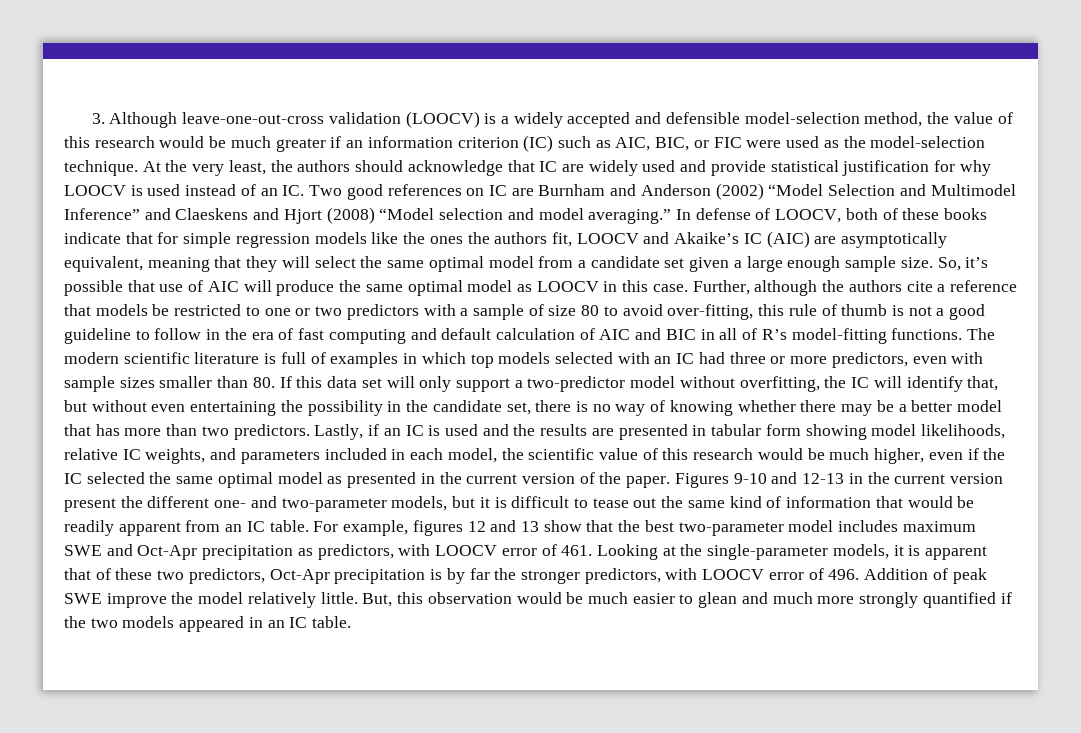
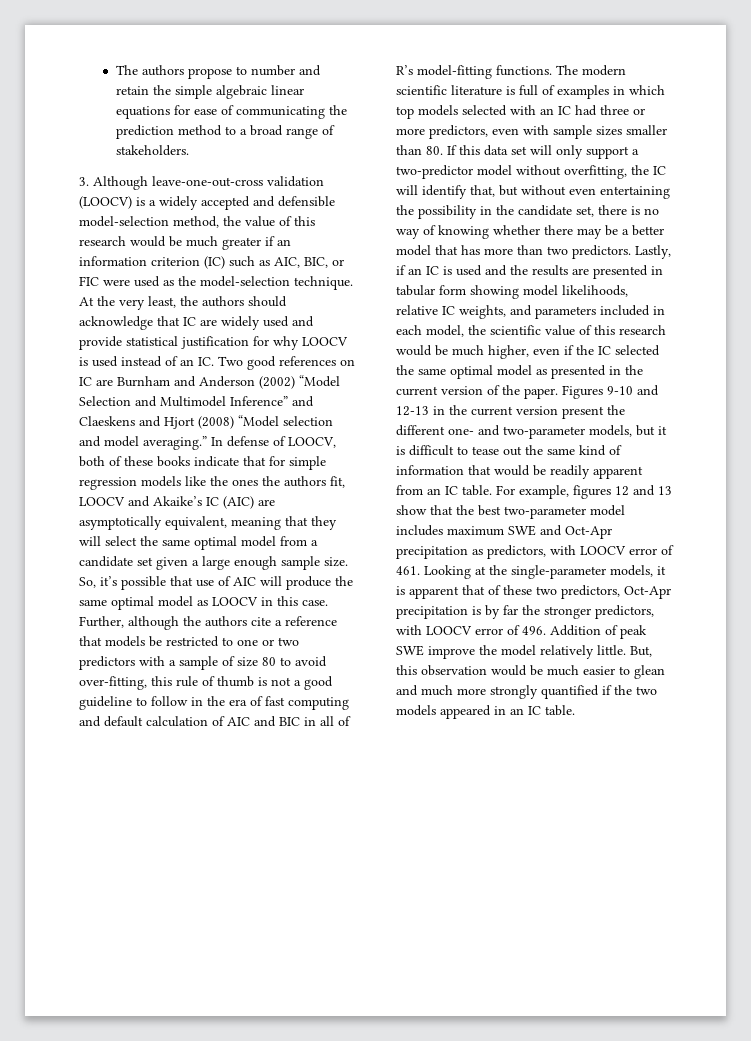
+ The authors propose to number and retain the simple algebraic linear equations for ease of communicating the prediction method to a broad range of stakeholders.

